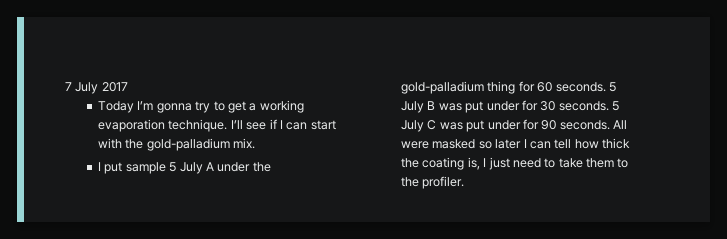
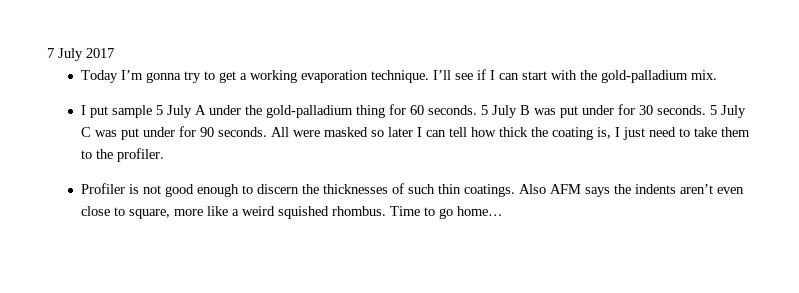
+ Profiler is not good enough to discern the thicknesses of such thin coatings. Also AFM says the indents aren’t even close to square, more like a weird squished rhombus. Time to go home…

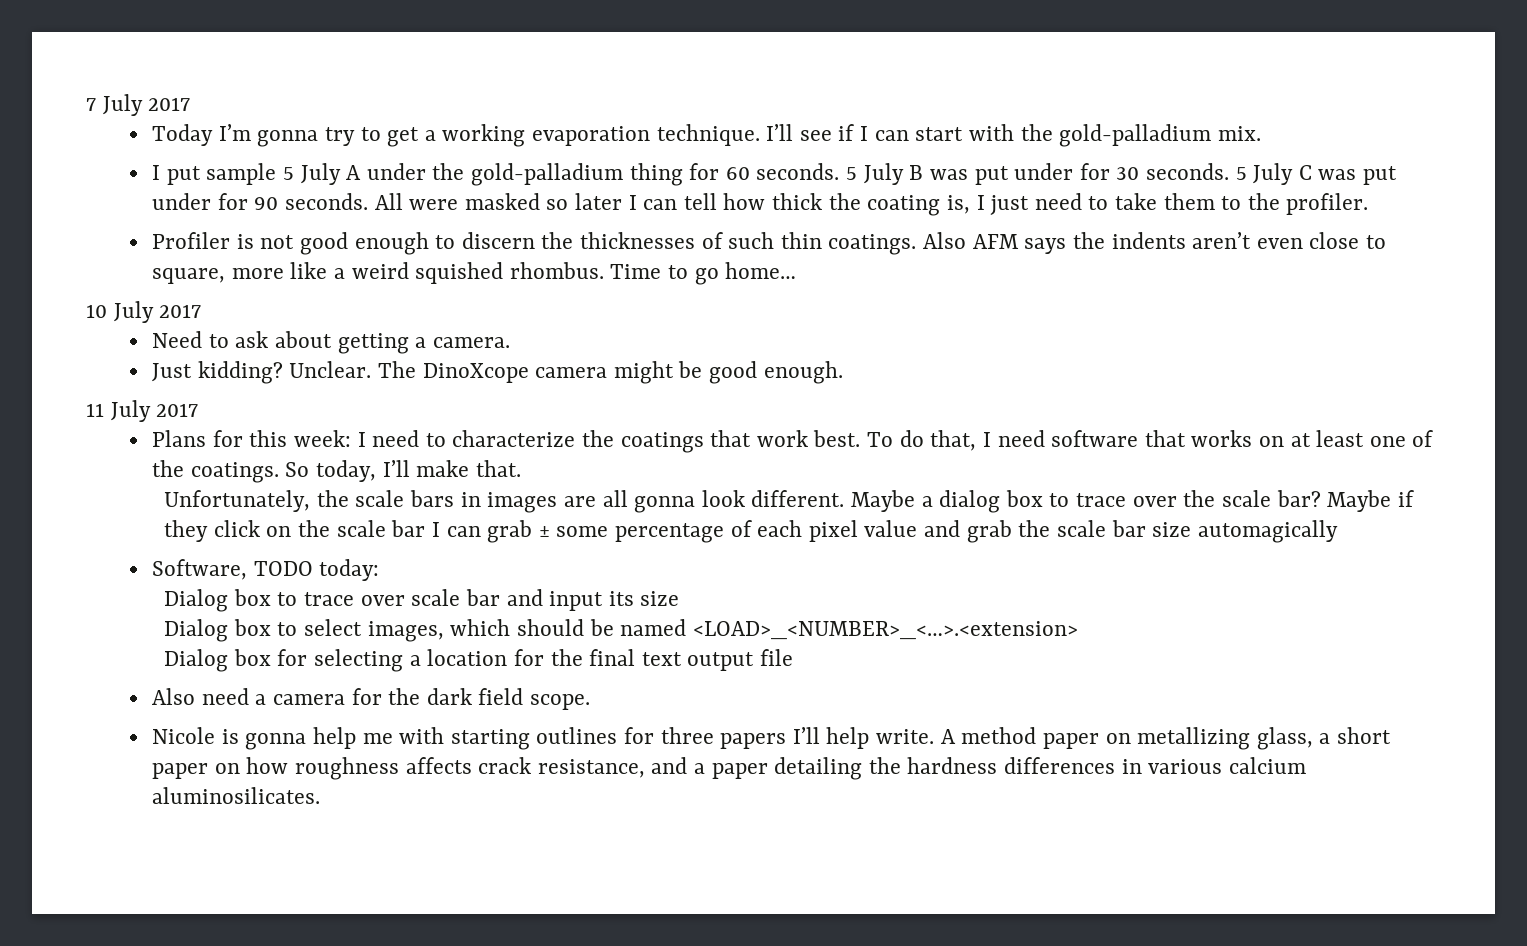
+ 10 July 2017
+ Need to ask about getting a camera.
+ Just kidding? Unclear. The DinoXcope camera might be good enough.
+ 11 July 2017
+ Plans for this week: I need to characterize the coatings that work best. To do that, I need software that works on at least one of the coatings. So today, I’ll make that.
+ Unfortunately, the scale bars in images are all gonna look different. Maybe a dialog box to trace over the scale bar? Maybe if they click on the scale bar I can grab ± some percentage of each pixel value and grab the scale bar size automagically
+ Software, TODO today:
+ Dialog box to trace over scale bar and input its size
+ Dialog box to select images, which should be named <LOAD>_<NUMBER>_<…>.<extension>
+ Dialog box for selecting a location for the final text output file
+ Also need a camera for the dark field scope.
+ Nicole is gonna help me with starting outlines for three papers I’ll help write. A method paper on metallizing glass, a short paper on how roughness affects crack resistance, and a paper detailing the hardness differences in various calcium aluminosilicates.

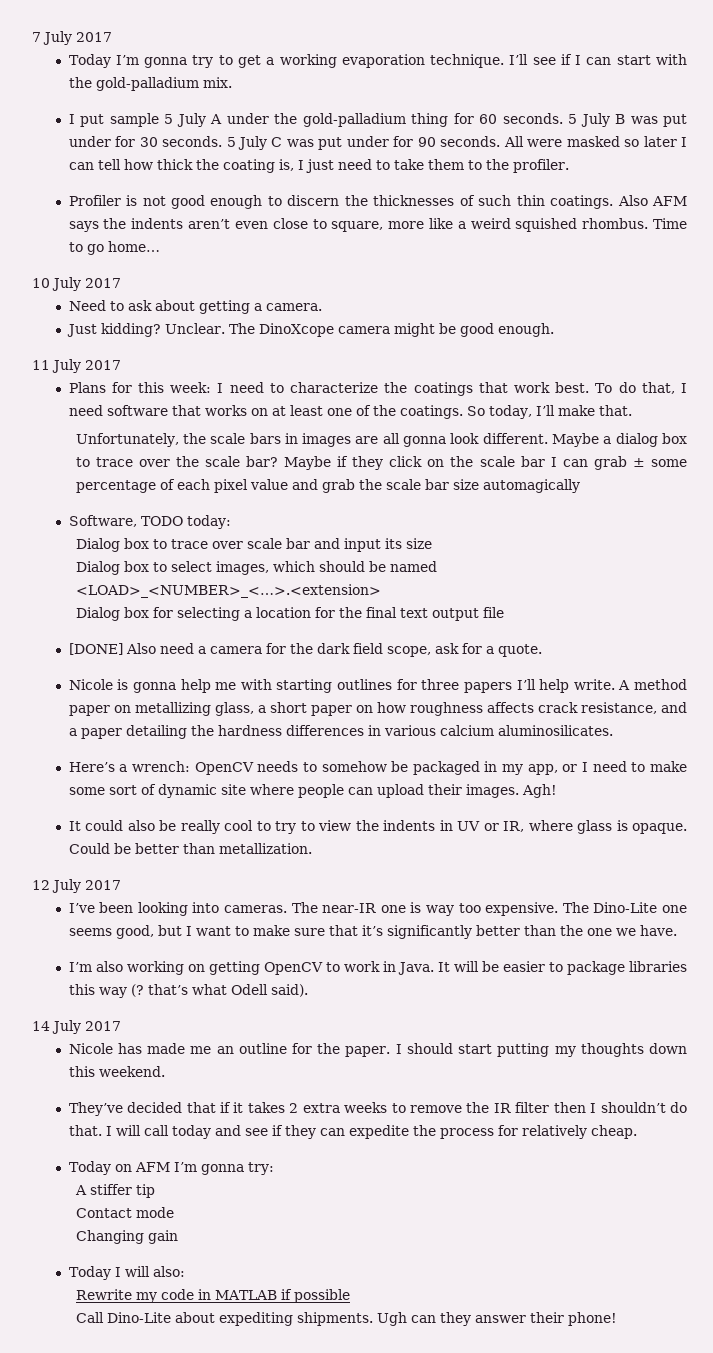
- Also need a camera for the dark field scope.
+ [DONE] Also need a camera for the dark field scope, ask for a quote.
+ Here’s a wrench: OpenCV needs to somehow be packaged in my app, or I need to make some sort of dynamic site where people can upload their images. Agh!
+ It could also be really cool to try to view the indents in UV or IR, where glass is opaque. Could be better than metallization.
+ 12 July 2017
+ I’ve been looking into cameras. The near-IR one is way too expensive. The Dino-Lite one seems good, but I want to make sure that it’s significantly better than the one we have.
+ I’m also working on getting OpenCV to work in Java. It will be easier to package libraries this way (? that’s what Odell said).
+ 14 July 2017
+ Nicole has made me an outline for the paper. I should start putting my thoughts down this weekend.
+ They’ve decided that if it takes 2 extra weeks to remove the IR filter then I shouldn’t do that. I will call today and see if they can expedite the process for relatively cheap.
+ Today on AFM I’m gonna try:
+ A stiffer tip
+ Contact mode
+ Changing gain
+ Today I will also:
+ Rewrite my code in MATLAB if possible
+ Call Dino-Lite about expediting shipments. Ugh can they answer their phone!

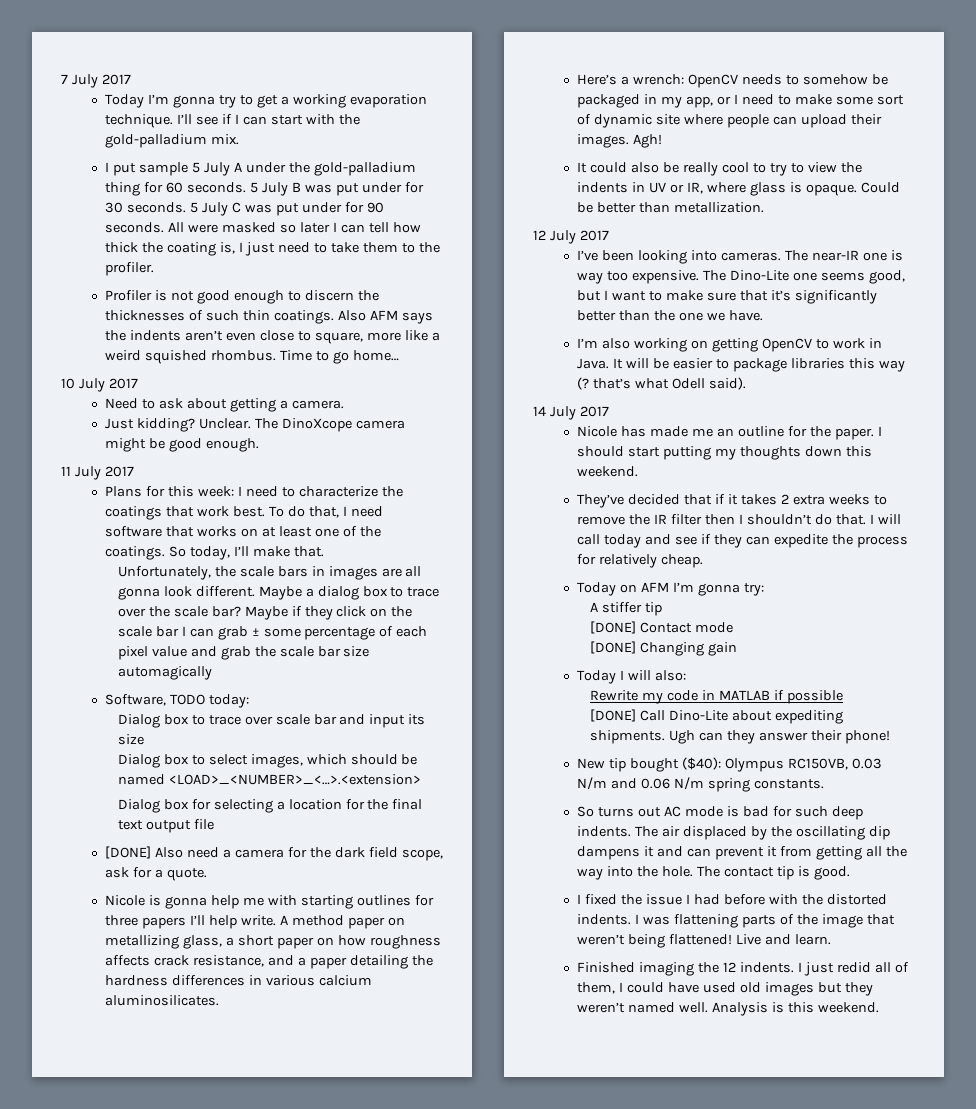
- Contact mode
+ [DONE] Contact mode
- Changing gain
+ [DONE] Changing gain
- Call Dino-Lite about expediting shipments.
+ [DONE] Call Dino-Lite about expediting shipments.
+ New tip bought ($40): Olympus RC150VB, 0.03 N/m and 0.06 N/m spring constants.
+ So turns out AC mode is bad for such deep indents. The air displaced by the oscillating dip dampens it and can prevent it from getting all the way into the hole. The contact tip is good.
+ I fixed the issue I had before with the distorted indents. I was flattening parts of the image that weren’t being flattened! Live and learn.
+ Finished imaging the 12 indents. I just redid all of them, I could have used old images but they weren’t named well. Analysis is this weekend.

